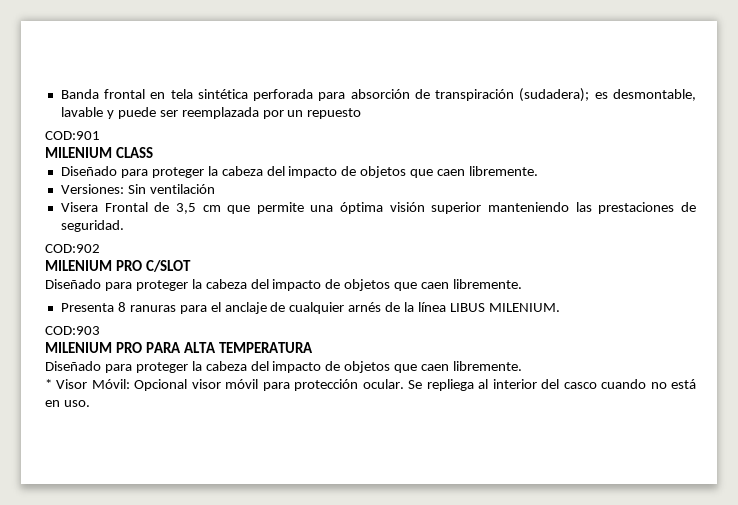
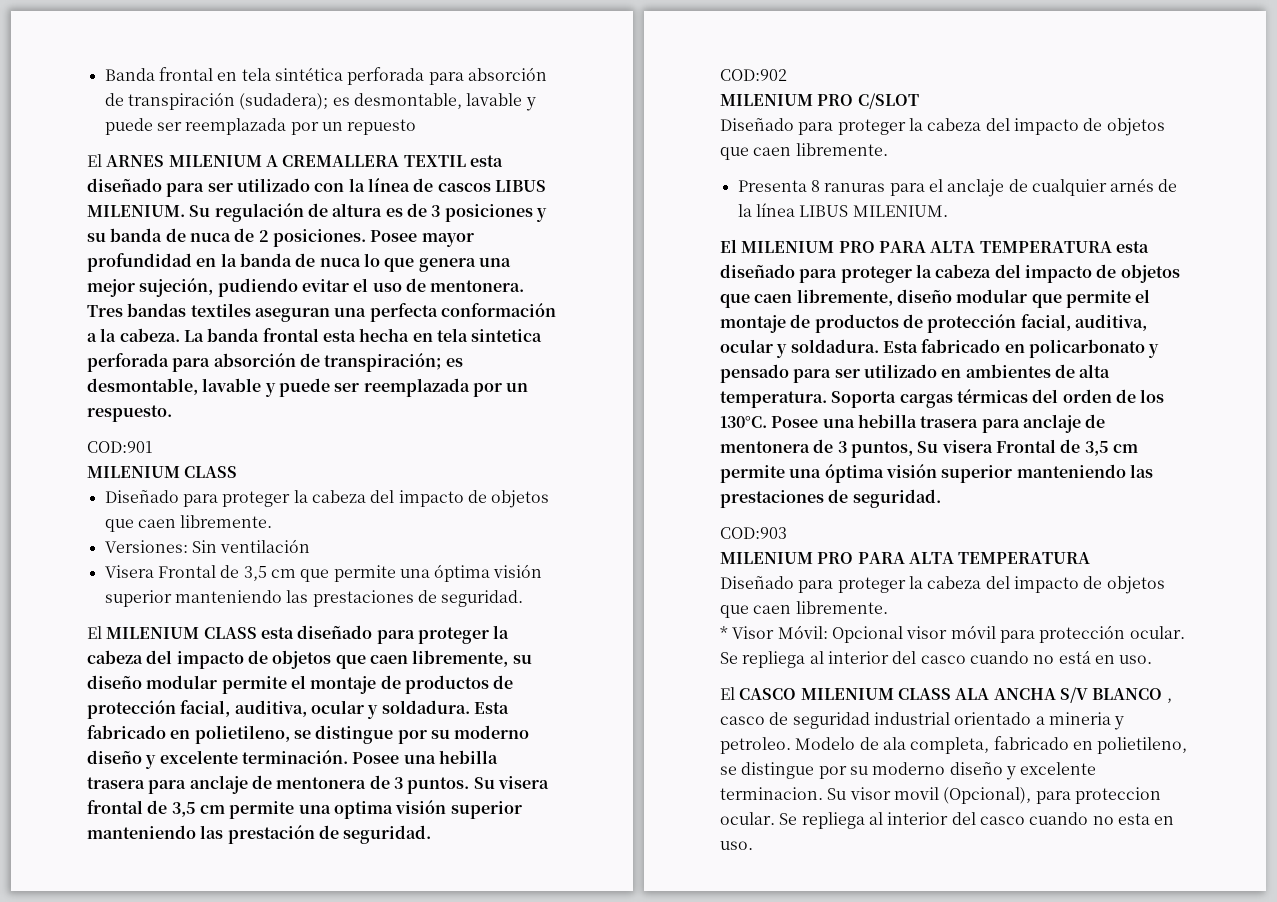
+ El ARNES MILENIUM A CREMALLERA TEXTIL esta diseñado para ser utilizado con la línea de cascos LIBUS MILENIUM. Su regulación de altura es de 3 posiciones y su banda de nuca de 2 posiciones. Posee mayor profundidad en la banda de nuca lo que genera una mejor sujeción, pudiendo evitar el uso de mentonera. Tres bandas textiles aseguran una perfecta conformación a la cabeza. La banda frontal esta hecha en tela sintetica perforada para absorción de transpiración; es desmontable, lavable y puede ser reemplazada por un respuesto.
+ El MILENIUM CLASS esta diseñado para proteger la cabeza del impacto de objetos que caen libremente, su diseño modular permite el montaje de productos de protección facial, auditiva, ocular y soldadura. Esta fabricado en polietileno, se distingue por su moderno diseño y excelente terminación. Posee una hebilla trasera para anclaje de mentonera de 3 puntos. Su visera frontal de 3,5 cm permite una optima visión superior manteniendo las prestación de seguridad.
+ El MILENIUM PRO PARA ALTA TEMPERATURA esta diseñado para proteger la cabeza del impacto de objetos que caen libremente, diseño modular que permite el montaje de productos de protección facial, auditiva, ocular y soldadura. Esta fabricado en policarbonato y pensado para ser utilizado en ambientes de alta temperatura. Soporta cargas térmicas del orden de los 130°C. Posee una hebilla trasera para anclaje de mentonera de 3 puntos, Su visera Frontal de 3,5 cm permite una óptima visión superior manteniendo las prestaciones de seguridad.
+ El CASCO MILENIUM CLASS ALA ANCHA S/V BLANCO , casco de seguridad industrial orientado a mineria y petroleo. Modelo de ala completa, fabricado en polietileno, se distingue por su moderno diseño y excelente terminacion. Su visor movil (Opcional), para proteccion ocular. Se repliega al interior del casco cuando no esta en uso.

